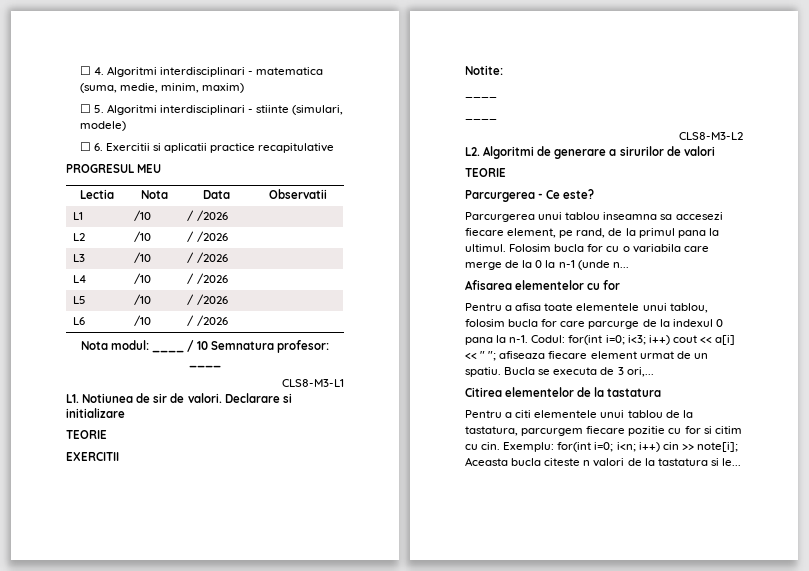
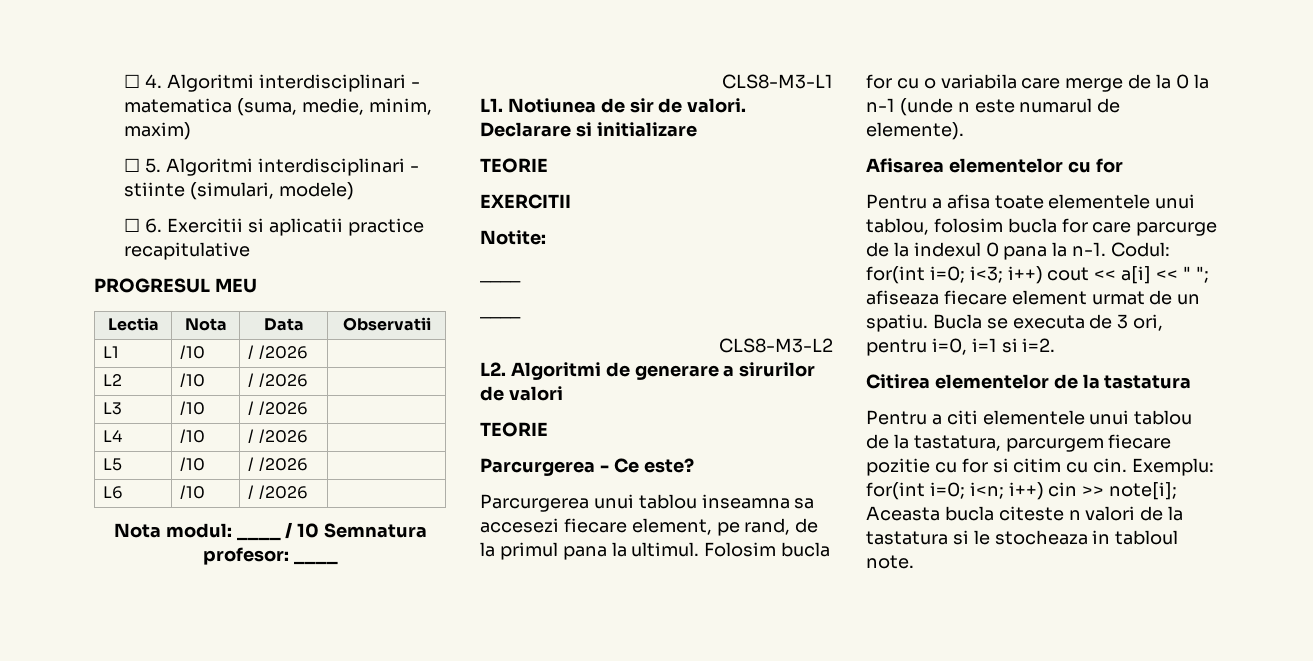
- Folosim bucla for cu o variabila care merge de la 0 la n-1 (unde n...
+ Folosim bucla for cu o variabila care merge de la 0 la n-1 (unde n este numarul de elemente).
- Bucla se executa de 3 ori,...
+ Bucla se executa de 3 ori, pentru i=0, i=1 si i=2.
- Exemplu: for(int i=0; i<n; i++) cin >> note[i]; Aceasta bucla citeste n valori de la tastatura si le...
+ Exemplu: for(int i=0; i<n; i++) cin >> note[i]; Aceasta bucla citeste n valori de la tastatura si le stocheaza in tabloul note.

